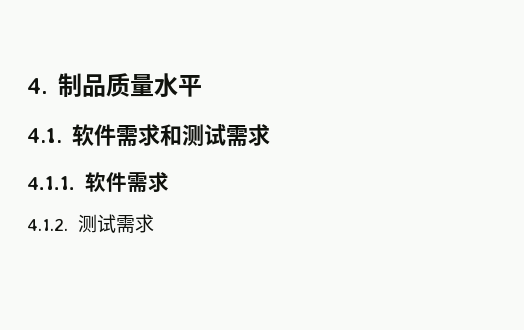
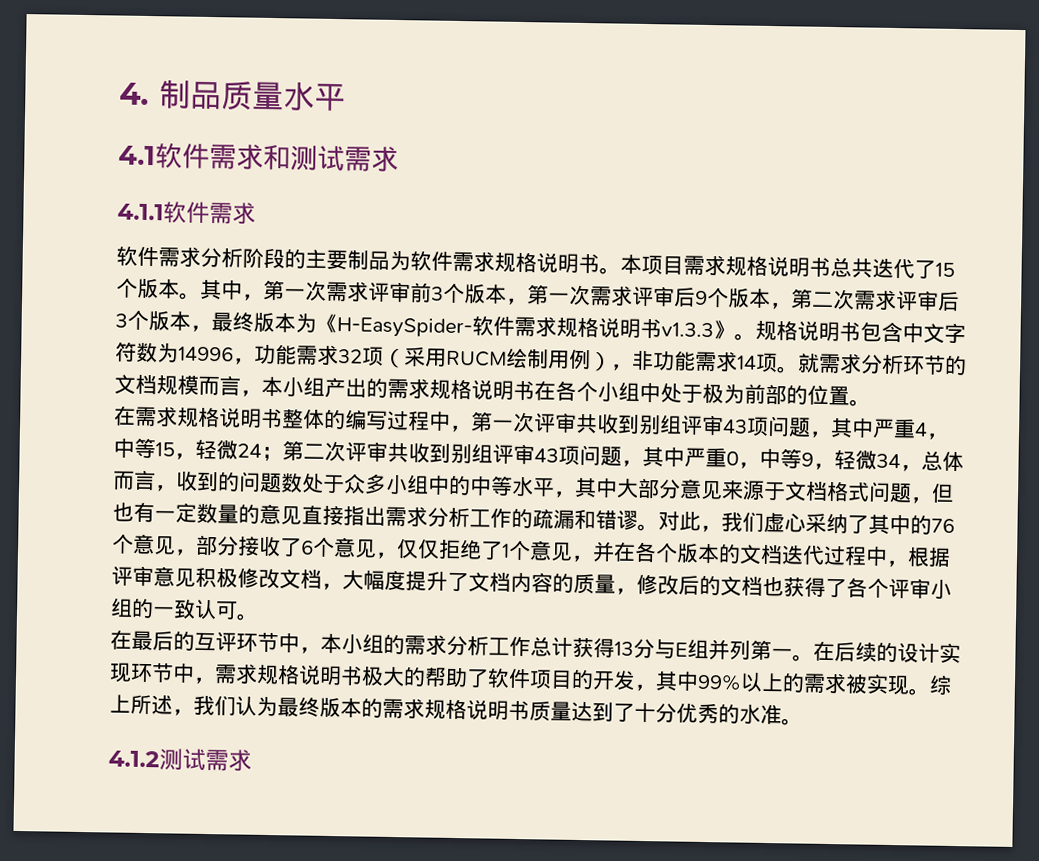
- 4.1.软件需求和测试需求
+ 4.1软件需求和测试需求
- 4.1.1.软件需求
+ 4.1.1软件需求
- 4.1.2.测试需求
+ 软件需求分析阶段的主要制品为软件需求规格说明书。本项目需求规格说明书总共迭代了15个版本。其中，第一次需求评审前3个版本，第一次需求评审后9个版本，第二次需求评审后3个版本，最终版本为《H-EasySpider-软件需求规格说明书v1.3.3》。规格说明书包含中文字符数为14996，功能需求32项（采用RUCM绘制用例），非功能需求14项。就需求分析环节的文档规模而言，本小组产出的需求规格说明书在各个小组中处于极为前部的位置。
+ 在需求规格说明书整体的编写过程中，第一次评审共收到别组评审43项问题，其中严重4，中等15，轻微24；第二次评审共收到别组评审43项问题，其中严重0，中等9，轻微34，总体而言，收到的问题数处于众多小组中的中等水平，其中大部分意见来源于文档格式问题，但也有一定数量的意见直接指出需求分析工作的疏漏和错谬。对此，我们虚心采纳了其中的76个意见，部分接收了6个意见，仅仅拒绝了1个意见，并在各个版本的文档迭代过程中，根据评审意见积极修改文档，大幅度提升了文档内容的质量，修改后的文档也获得了各个评审小组的一致认可。
+ 在最后的互评环节中，本小组的需求分析工作总计获得13分与E组并列第一。在后续的设计实现环节中，需求规格说明书极大的帮助了软件项目的开发，其中99%以上的需求被实现。综上所述，我们认为最终版本的需求规格说明书质量达到了十分优秀的水准。
+ 4.1.2测试需求

